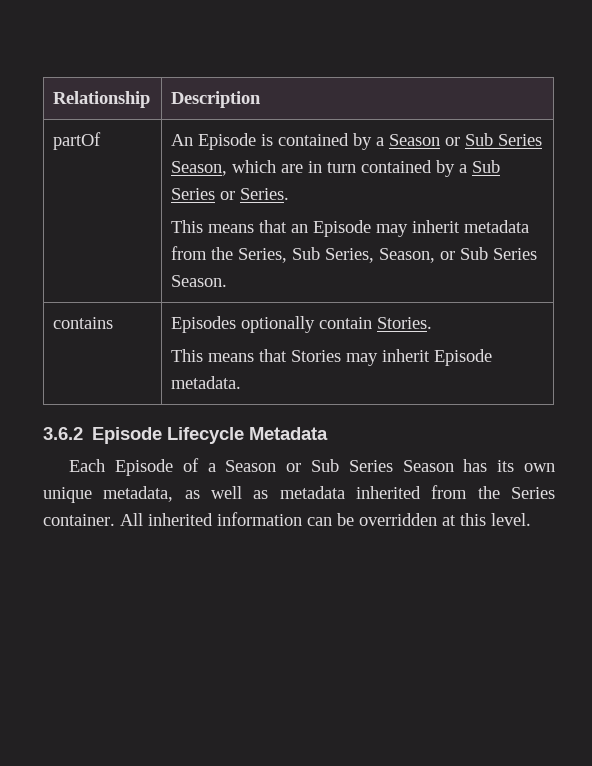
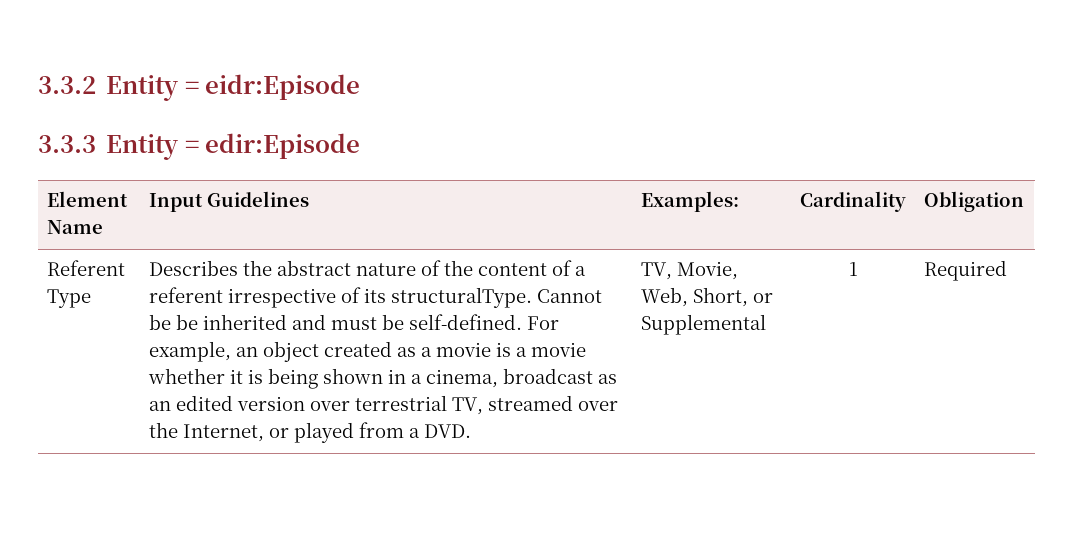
- Relationship | Description
- partOf | An Episode is contained by a Season or Sub Series Season, which are in turn contained by a Sub Series or Series.
- This means that an Episode may inherit metadata from the Series, Sub Series, Season, or Sub Series Season.
- contains | Episodes optionally contain Stories.
- This means that Stories may inherit Episode metadata.
- 3.6.2 Episode Lifecycle Metadata
- Each Episode of a Season or Sub Series Season has its own unique metadata, as well as metadata inherited from the Series container. All inherited information can be overridden at this level.
+ 3.3.2 Entity = eidr:Episode
+ 3.3.3 Entity = edir:Episode
+ Element Name | Input Guidelines | Examples: | Cardinality | Obligation
+ Referent Type | Describes the abstract nature of the content of a referent irrespective of its structuralType. Cannot be be inherited and must be self-defined. For example, an object created as a movie is a movie whether it is being shown in a cinema, broadcast as an edited version over terrestrial TV, streamed over the Internet, or played from a DVD. | TV, Movie, Web, Short, or Supplemental | 1 | Required

